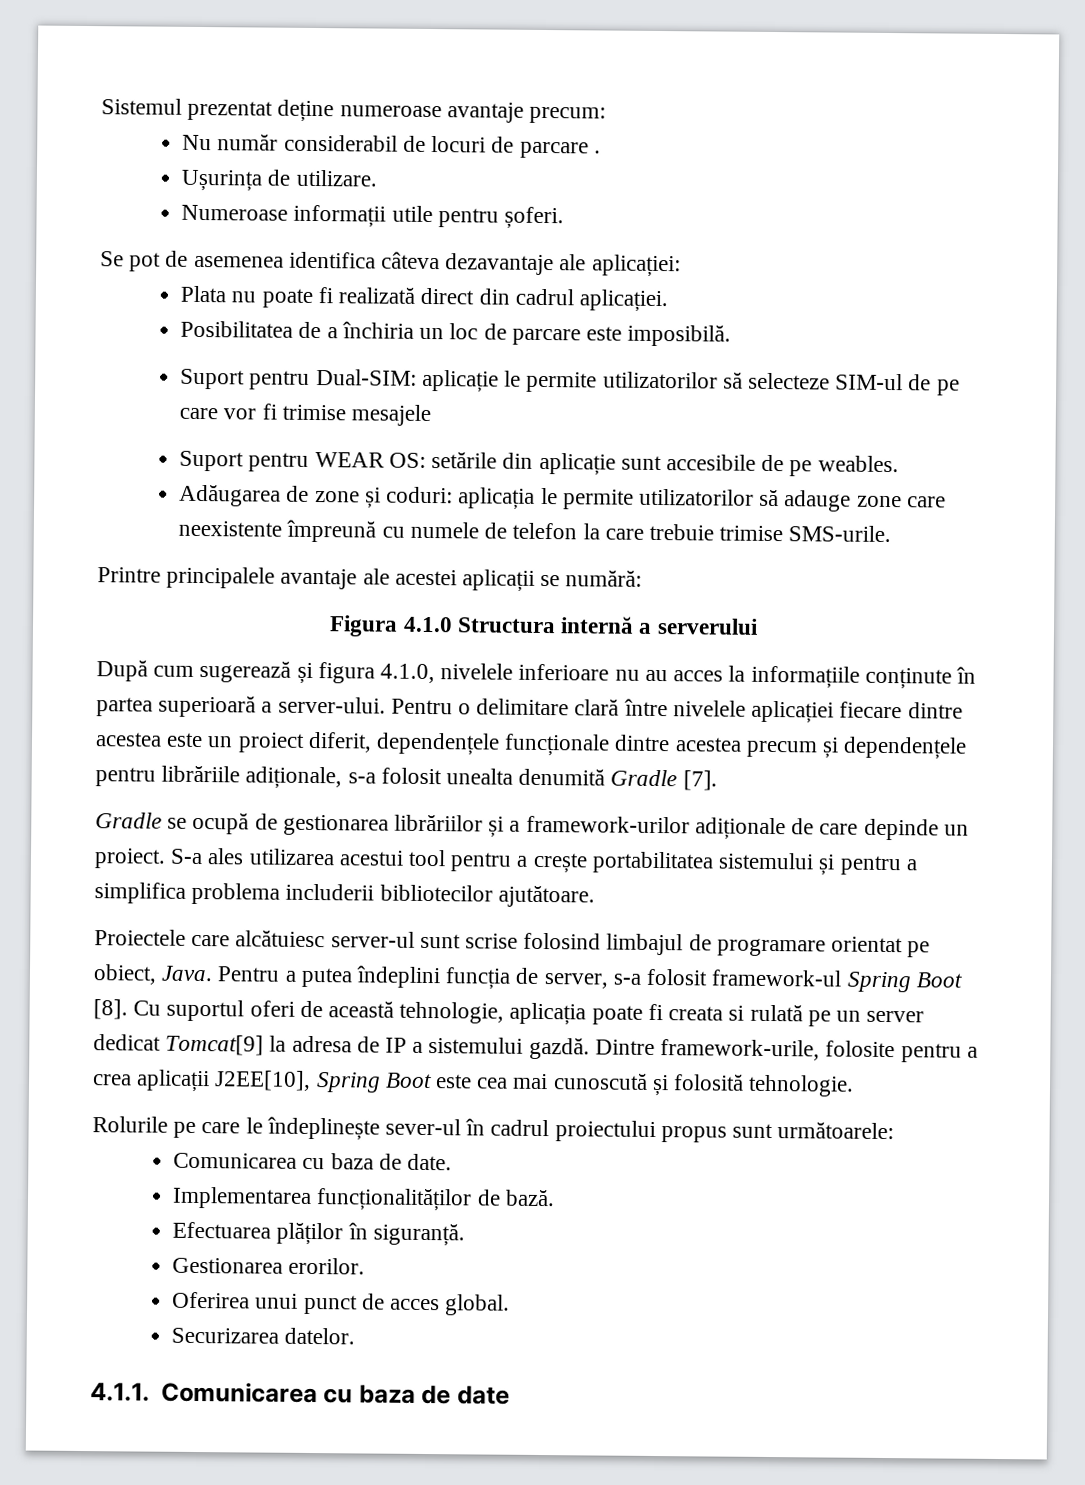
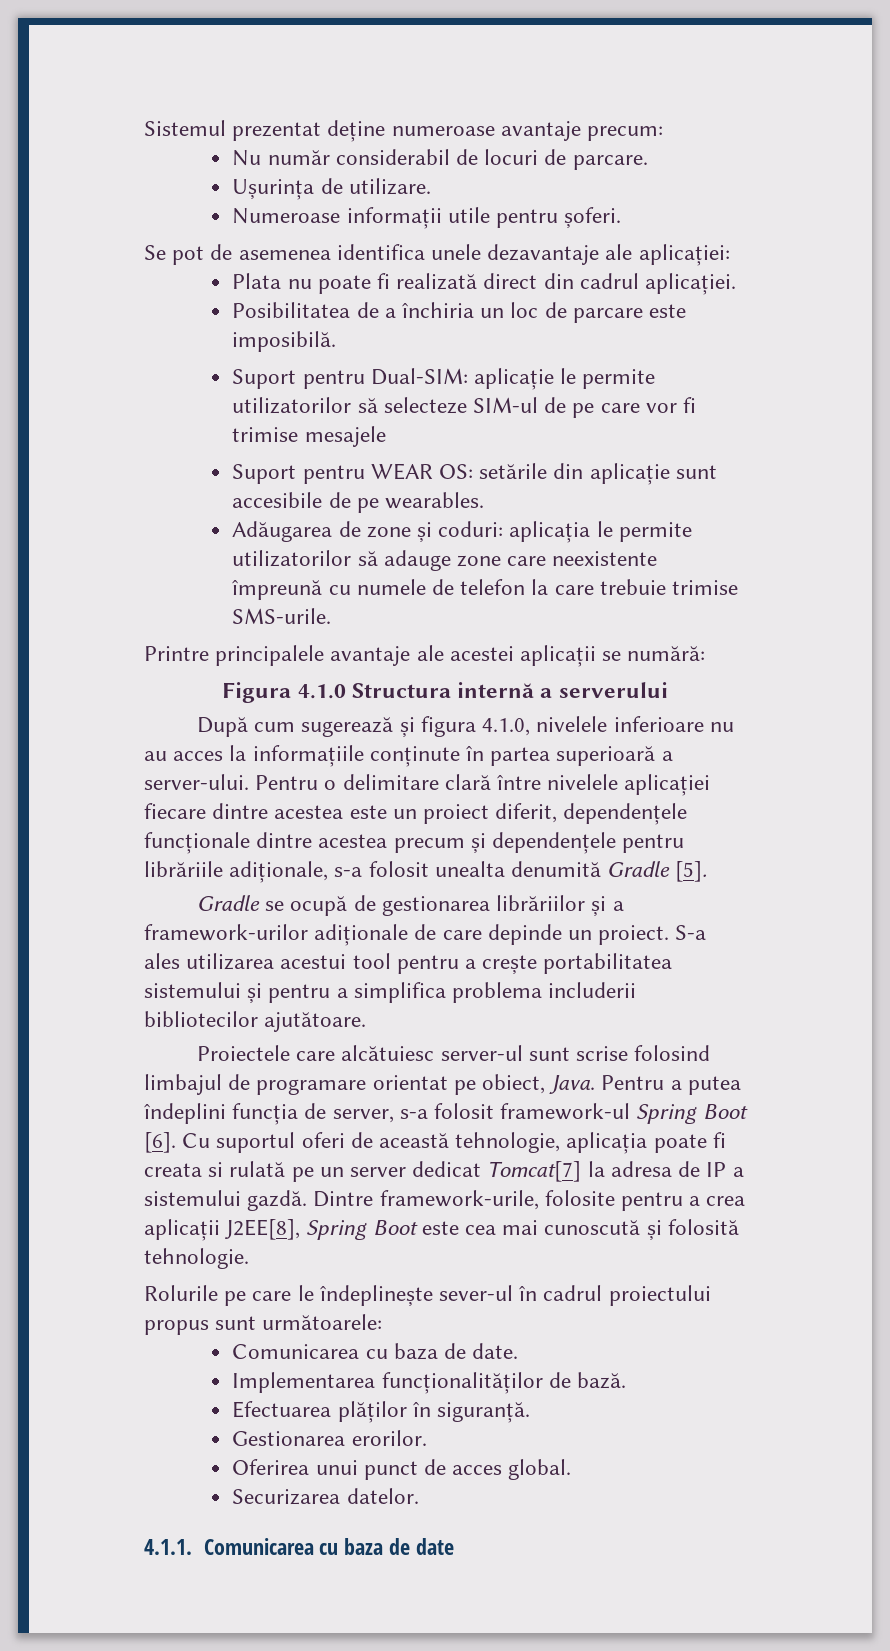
- Nu număr considerabil de locuri de parcare .
+ Nu număr considerabil de locuri de parcare.
- Se pot de asemenea identifica câteva dezavantaje ale aplicației:
+ Se pot de asemenea identifica unele dezavantaje ale aplicației:
- Suport pentru WEAR OS: setările din aplicație sunt accesibile de pe weables.
+ Suport pentru WEAR OS: setările din aplicație sunt accesibile de pe wearables.
- Pentru o delimitare clară între nivelele aplicației fiecare dintre acestea este un proiect diferit, dependențele funcționale dintre acestea precum și dependențele pentru librăriile adiționale, s-a folosit unealta denumită Gradle [7].
+ Pentru o delimitare clară între nivelele aplicației fiecare dintre acestea este un proiect diferit, dependențele funcționale dintre acestea precum și dependențele pentru librăriile adiționale, s-a folosit unealta denumită Gradle [5].
- Pentru a putea îndeplini funcția de server, s-a folosit framework-ul Spring Boot [8].
+ Pentru a putea îndeplini funcția de server, s-a folosit framework-ul Spring Boot [6].
- Cu suportul oferi de această tehnologie, aplicația poate fi creata si rulată pe un server dedicat Tomcat[9] la adresa de IP a sistemului gazdă.
+ Cu suportul oferi de această tehnologie, aplicația poate fi creata si rulată pe un server dedicat Tomcat[7] la adresa de IP a sistemului gazdă.
- Dintre framework-urile, folosite pentru a crea aplicații J2EE[10], Spring Boot este cea mai cunoscută și folosită tehnologie.
+ Dintre framework-urile, folosite pentru a crea aplicații J2EE[8], Spring Boot este cea mai cunoscută și folosită tehnologie.

